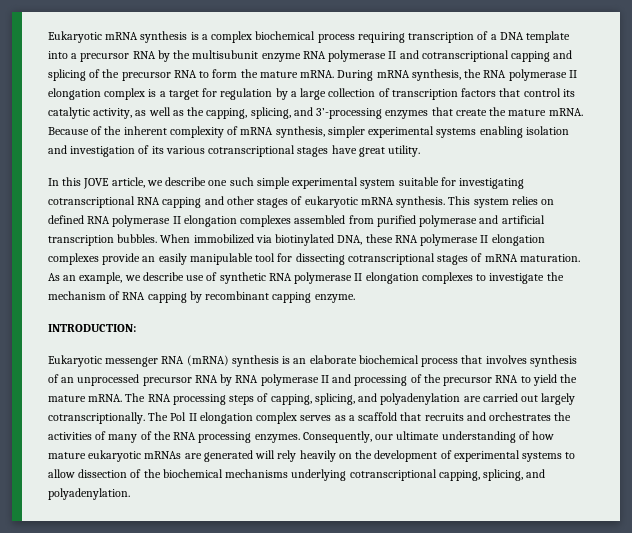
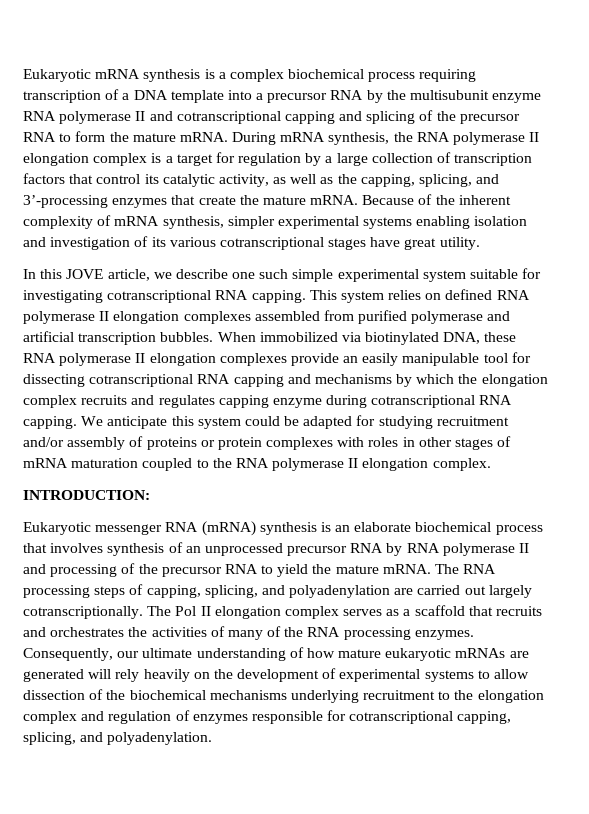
- In this JOVE article, we describe one such simple experimental system suitable for investigating cotranscriptional RNA capping and other stages of eukaryotic mRNA synthesis.
+ In this JOVE article, we describe one such simple experimental system suitable for investigating cotranscriptional RNA capping.
- When immobilized via biotinylated DNA, these RNA polymerase II elongation complexes provide an easily manipulable tool for dissecting cotranscriptional stages of mRNA maturation. As an example, we describe use of synthetic RNA polymerase II elongation complexes to investigate the mechanism of RNA capping by recombinant capping enzyme.
+ When immobilized via biotinylated DNA, these RNA polymerase II elongation complexes provide an easily manipulable tool for dissecting cotranscriptional RNA capping and mechanisms by which the elongation complex recruits and regulates capping enzyme during cotranscriptional RNA capping. We anticipate this system could be adapted for studying recruitment and/or assembly of proteins or protein complexes with roles in other stages of mRNA maturation coupled to the RNA polymerase II elongation complex.
- Consequently, our ultimate understanding of how mature eukaryotic mRNAs are generated will rely heavily on the development of experimental systems to allow dissection of the biochemical mechanisms underlying cotranscriptional capping, splicing, and polyadenylation.
+ Consequently, our ultimate understanding of how mature eukaryotic mRNAs are generated will rely heavily on the development of experimental systems to allow dissection of the biochemical mechanisms underlying recruitment to the elongation complex and regulation of enzymes responsible for cotranscriptional capping, splicing, and polyadenylation.

